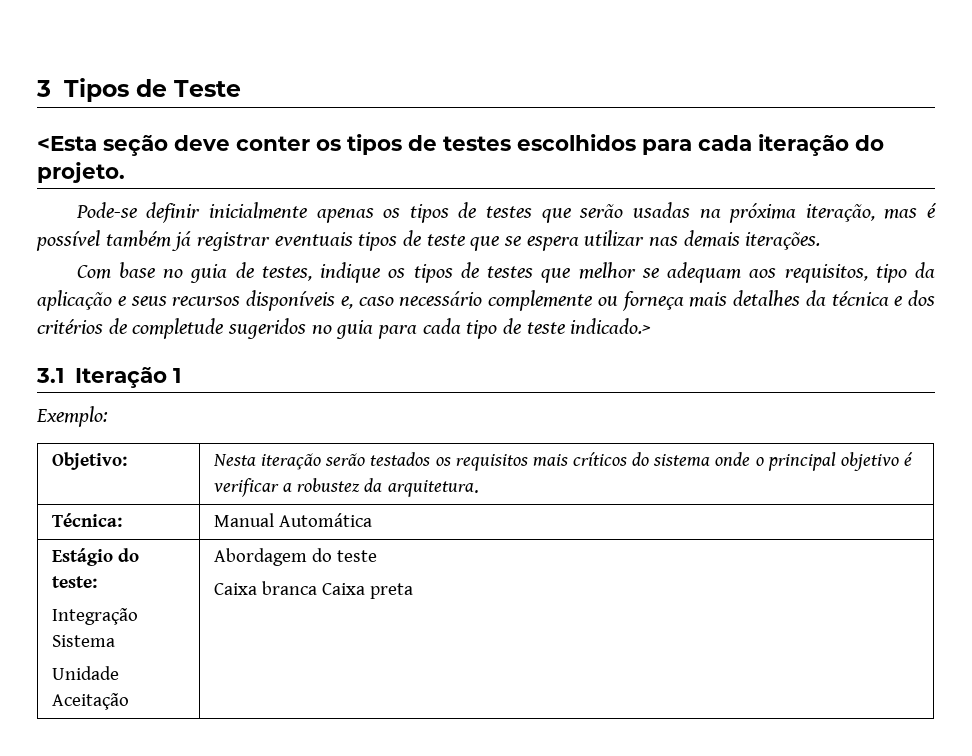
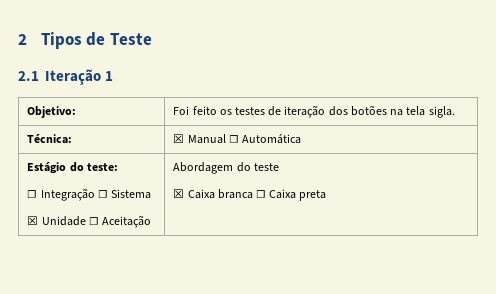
- 3 Tipos de Teste
+ 2 Tipos de Teste
- <Esta seção deve conter os tipos de testes escolhidos para cada iteração do projeto.
- Pode-se definir inicialmente apenas os tipos de testes que serão usadas na próxima iteração, mas é possível também já registrar eventuais tipos de teste que se espera utilizar nas demais iterações.
- Com base no guia de testes, indique os tipos de testes que melhor se adequam aos requisitos, tipo da aplicação e seus recursos disponíveis e, caso necessário complemente ou forneça mais detalhes da técnica e dos critérios de completude sugeridos no guia para cada tipo de teste indicado.>
- 3.1 Iteração 1
+ 2.1 Iteração 1
- Exemplo:
- Objetivo: | Nesta iteração serão testados os requisitos mais críticos do sistema onde o principal objetivo é verificar a robustez da arquitetura.
- Técnica: | Manual Automática
+ Objetivo: | Foi feito os testes de iteração dos botões na tela sigla.
+ Técnica: | ☒ Manual ☐ Automática
  Estágio do teste:
- Integração Sistema
- Unidade Aceitação | Abordagem do teste
- Caixa branca Caixa preta
+ ☐ Integração ☐ Sistema
+ ☒ Unidade ☐ Aceitação | Abordagem do teste
+ ☒ Caixa branca ☐ Caixa preta

